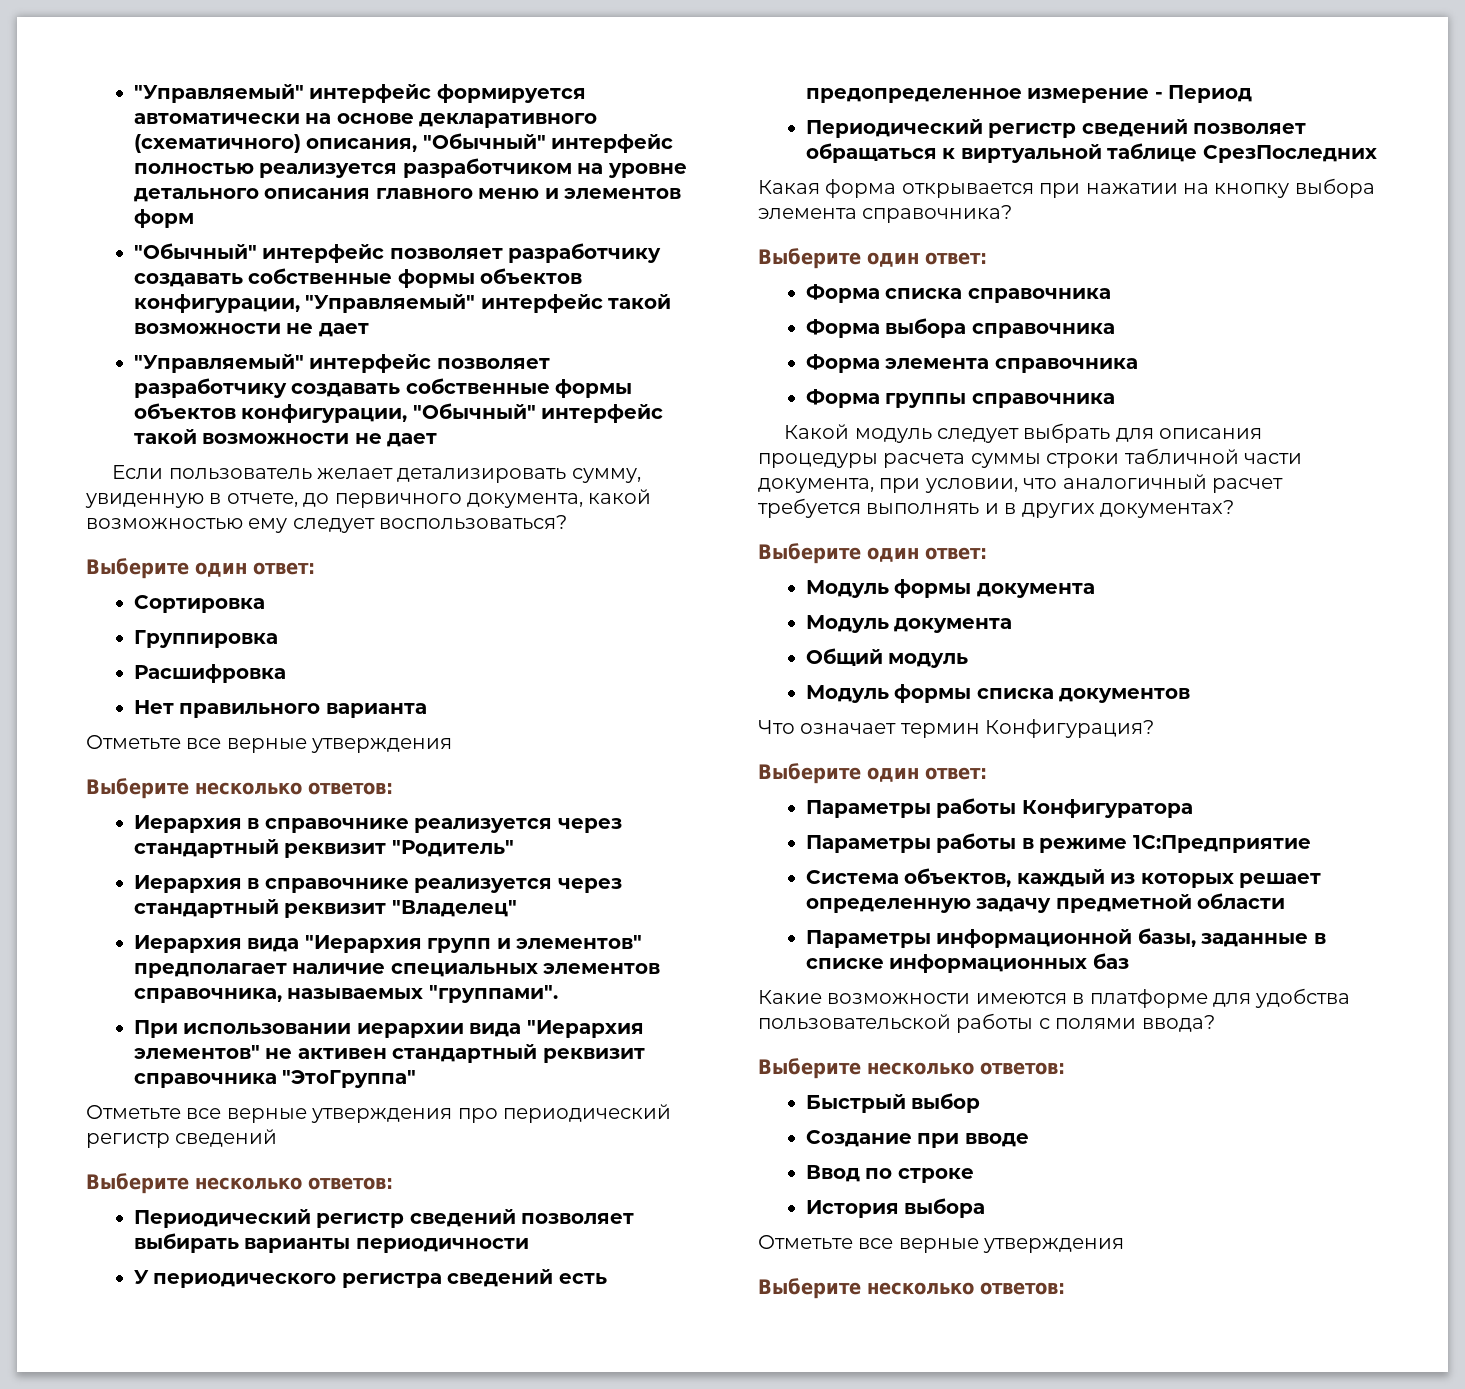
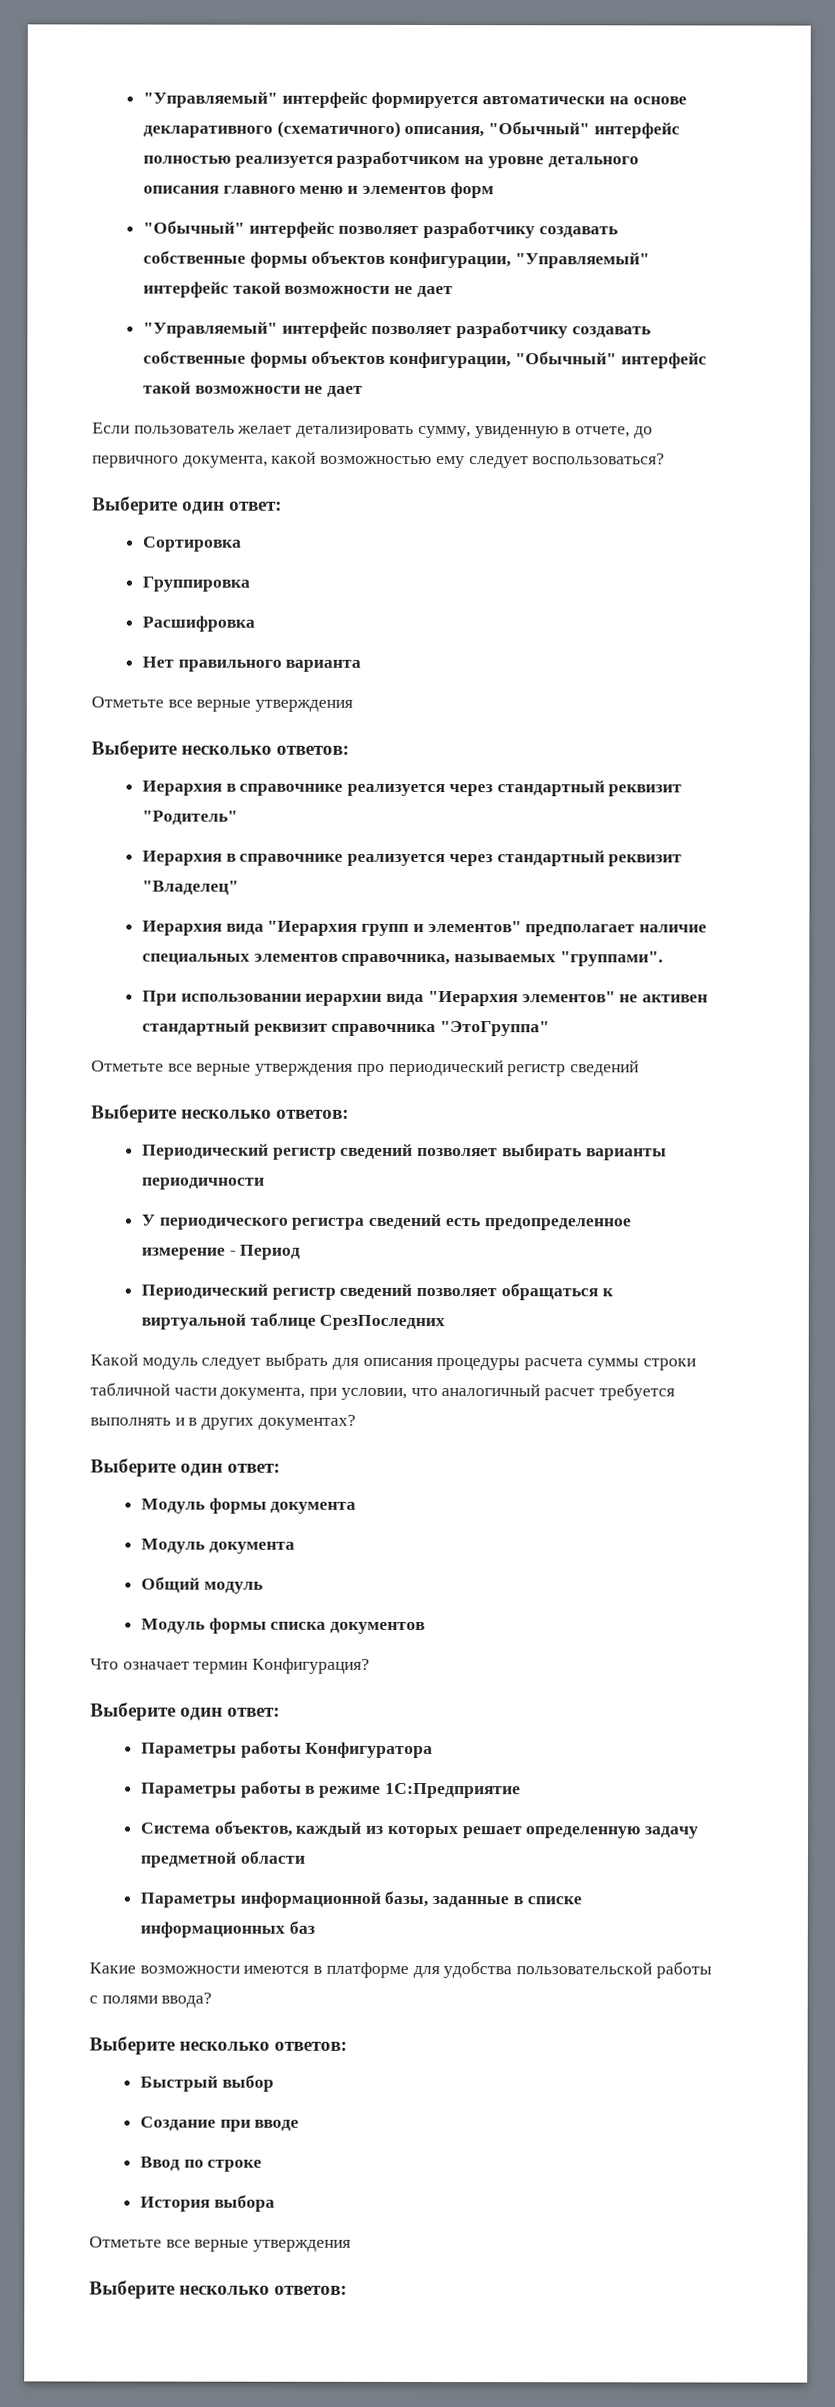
- Какая форма открывается при нажатии на кнопку выбора элемента справочника?
- Выберите один ответ:
- Форма списка справочника
- Форма выбора справочника
- Форма элемента справочника
- Форма группы справочника

